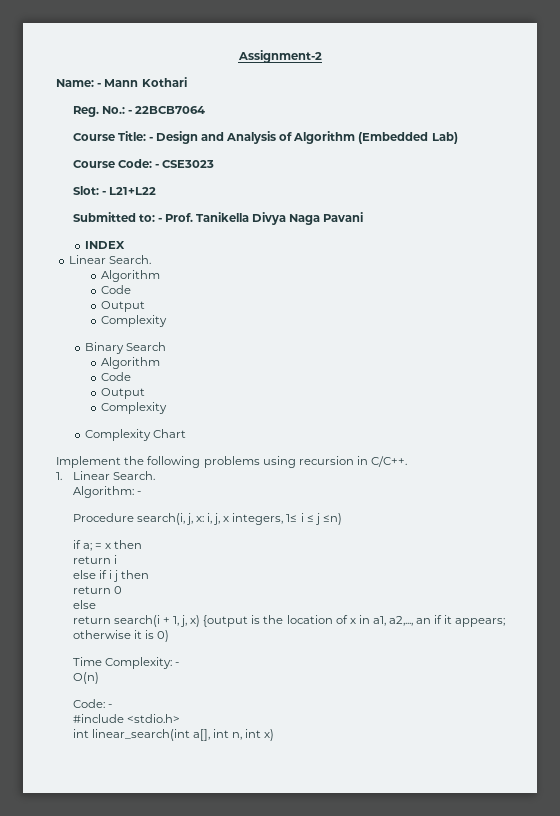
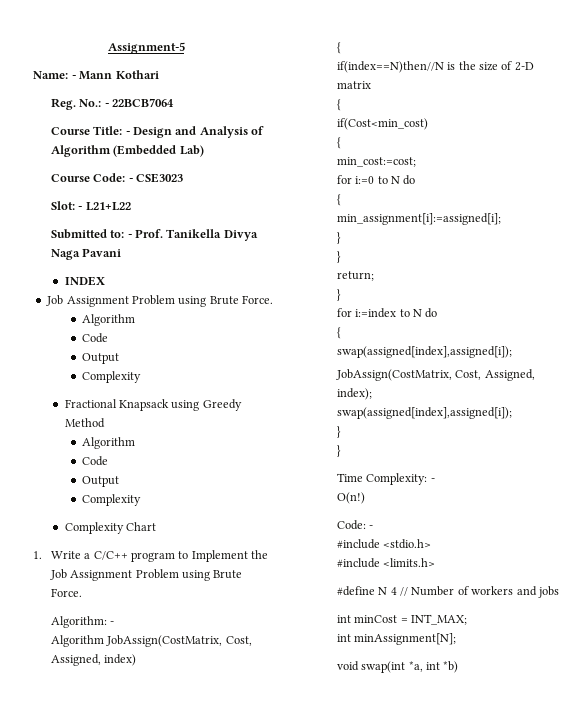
- Assignment-2
+ Assignment-5
  INDEX
- Linear Search.
+ Job Assignment Problem using Brute Force.
  Algorithm
  Code
  Output
  Complexity
- Binary Search
+ Fractional Knapsack using Greedy Method
- Implement the following problems using recursion in C/C++.
- 1. Linear Search.
+ 1. Write a C/C++ program to Implement the Job Assignment Problem using Brute Force.
  Algorithm: -
- Procedure search(i, j, x: i, j, x integers, 1≤ i ≤ j ≤n)
- if a; = x then
- return i
- else if i j then
- return 0
- else
- return search(i + 1, j, x) {output is the location of x in a1, a2,..., an if it appears; otherwise it is 0)
+ Algorithm JobAssign(CostMatrix, Cost, Assigned, index)
+ {
+ if(index==N)then//N is the size of 2-D matrix
+ {
+ if(Cost<min_cost)
+ {
+ min_cost:=cost;
+ for i:=0 to N do
+ {
+ min_assignment[i]:=assigned[i];
+ }
+ }
+ return;
+ }
+ for i:=index to N do
+ {
+ swap(assigned[index],assigned[i]);
+ JobAssign(CostMatrix, Cost, Assigned, index);
+ swap(assigned[index],assigned[i]);
+ }
+ }
- O(n)
+ O(n!)
- int linear_search(int a[], int n, int x)
+ #include <limits.h>
+ #define N 4 // Number of workers and jobs
+ int minCost = INT_MAX;
+ int minAssignment[N];
+ void swap(int *a, int *b)

